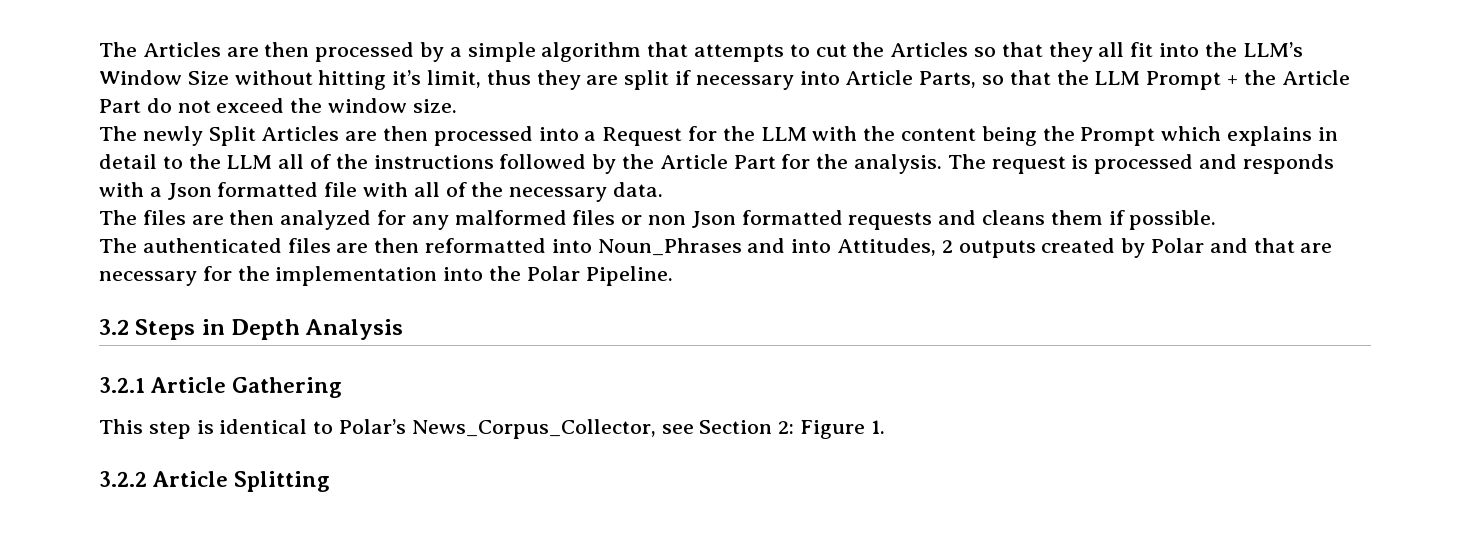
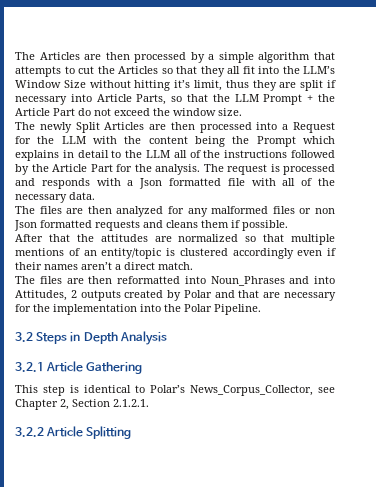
- The authenticated files are then reformatted into Noun_Phrases and into Attitudes, 2 outputs created by Polar and that are necessary for the implementation into the Polar Pipeline.
+ After that the attitudes are normalized so that multiple mentions of an entity/topic is clustered accordingly even if their names aren’t a direct match.
+ The files are then reformatted into Noun_Phrases and into Attitudes, 2 outputs created by Polar and that are necessary for the implementation into the Polar Pipeline.
- This step is identical to Polar’s News_Corpus_Collector, see Section 2: Figure 1.
+ This step is identical to Polar’s News_Corpus_Collector, see Chapter 2, Section 2.1.2.1.

